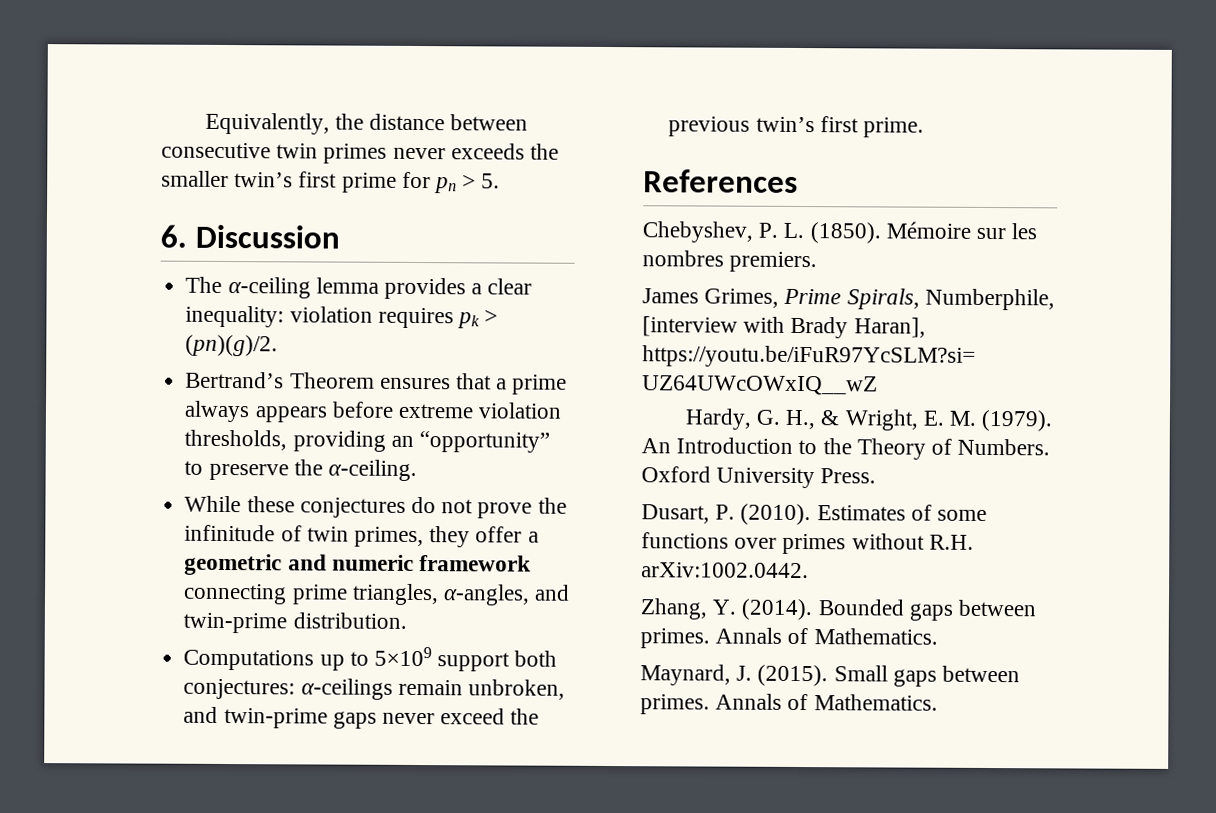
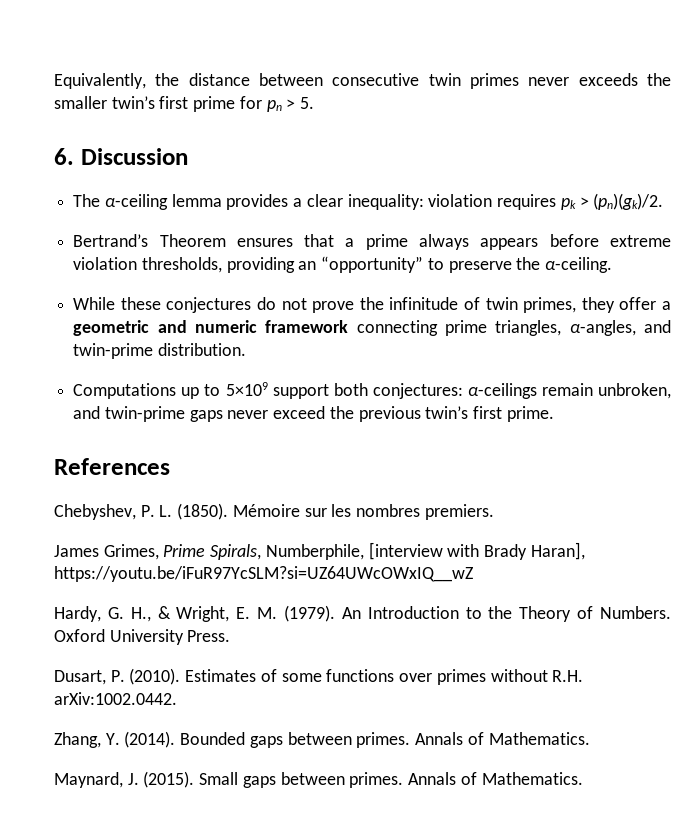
- The α-ceiling lemma provides a clear inequality: violation requires pk > (pn)(g)/2.
+ The α-ceiling lemma provides a clear inequality: violation requires pk > (pn)(gk)/2.

